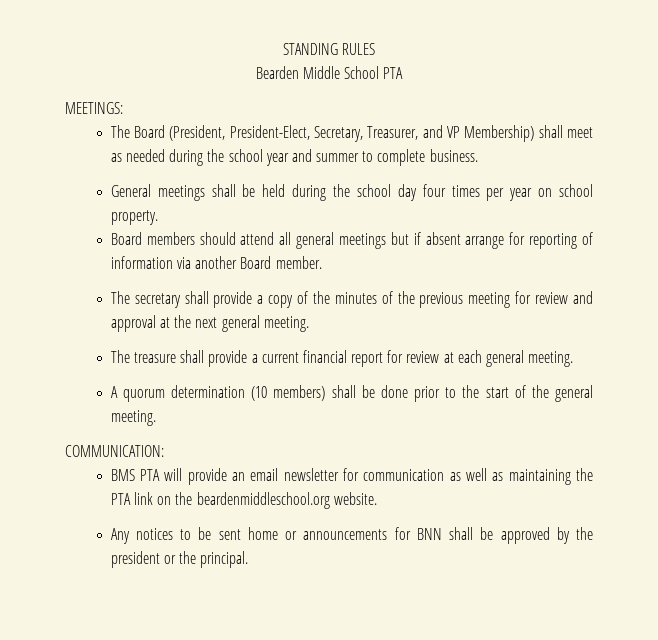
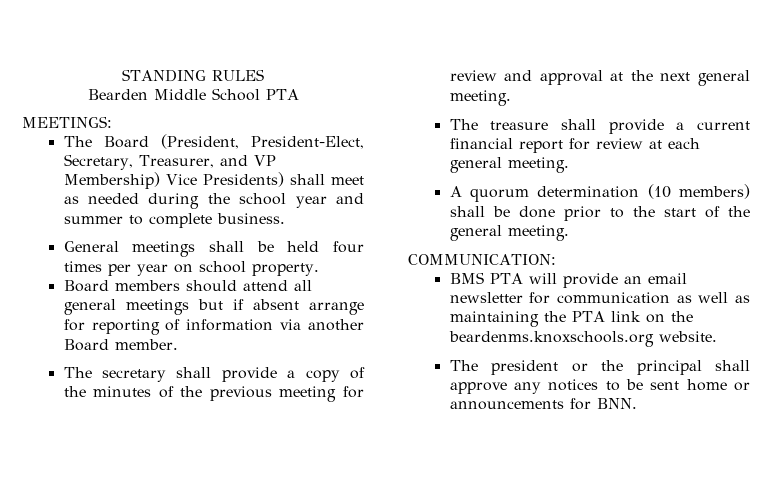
- The Board (President, President-Elect, Secretary, Treasurer, and VP Membership) shall meet as needed during the school year and summer to complete business.
+ The Board (President, President-Elect, Secretary, Treasurer, and VP Membership) Vice Presidents) shall meet as needed during the school year and summer to complete business.
- General meetings shall be held during the school day four times per year on school property.
+ General meetings shall be held four times per year on school property.
- BMS PTA will provide an email newsletter for communication as well as maintaining the PTA link on the beardenmiddleschool.org website.
+ BMS PTA will provide an email newsletter for communication as well as maintaining the PTA link on the beardenms.knoxschools.org website.
- Any notices to be sent home or announcements for BNN shall be approved by the president or the principal.
+ The president or the principal shall approve any notices to be sent home or announcements for BNN.

